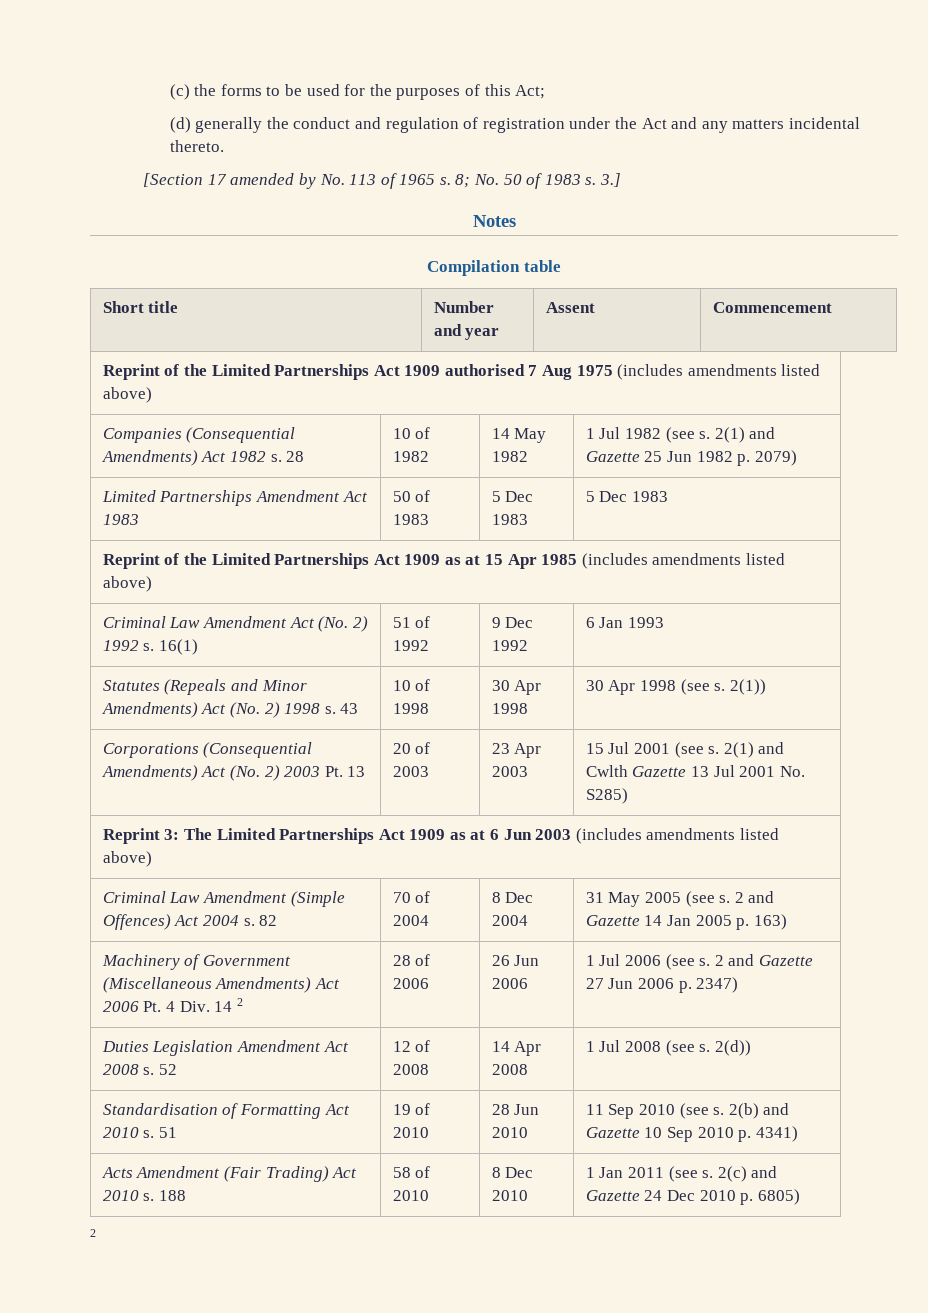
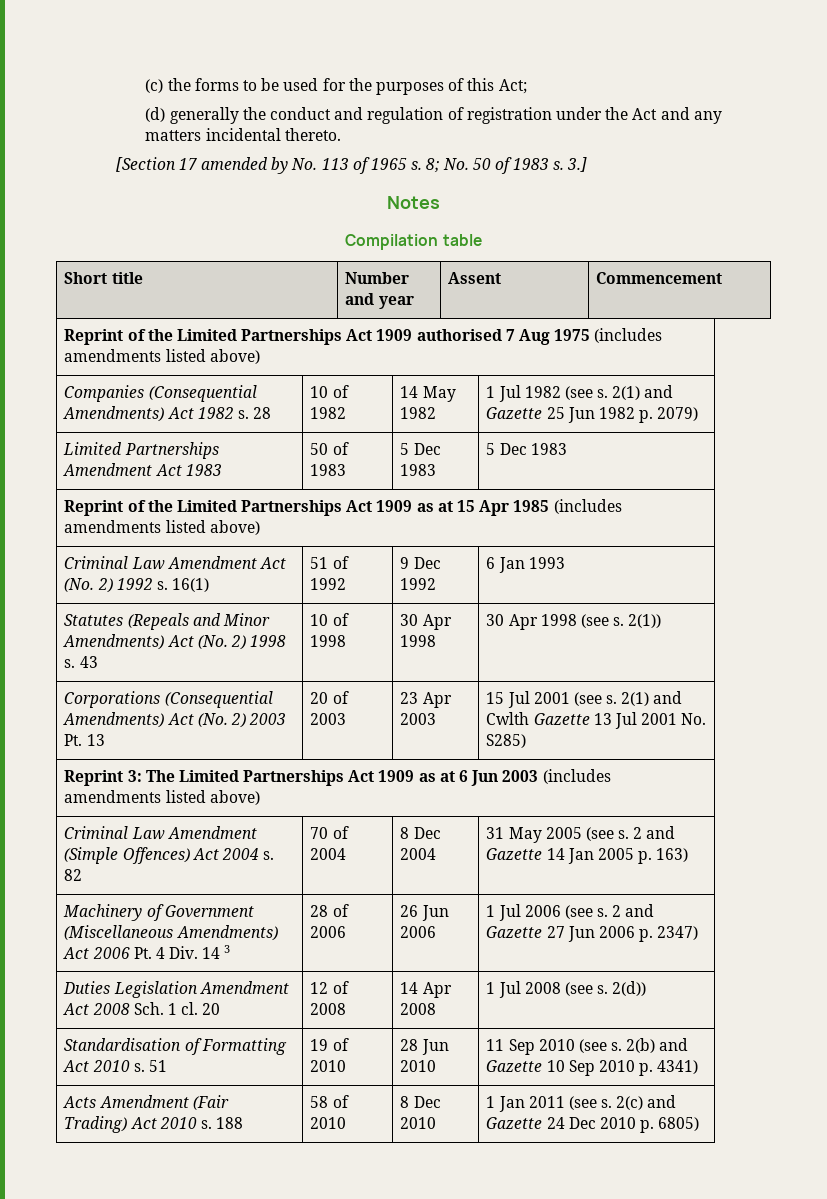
- Machinery of Government (Miscellaneous Amendments) Act 2006 Pt. 4 Div. 14 2 | 28 of 2006 | 26 Jun 2006 | 1 Jul 2006 (see s. 2 and Gazette 27 Jun 2006 p. 2347)
+ Machinery of Government (Miscellaneous Amendments) Act 2006 Pt. 4 Div. 14 3 | 28 of 2006 | 26 Jun 2006 | 1 Jul 2006 (see s. 2 and Gazette 27 Jun 2006 p. 2347)
- Duties Legislation Amendment Act 2008 s. 52 | 12 of 2008 | 14 Apr 2008 | 1 Jul 2008 (see s. 2(d))
+ Duties Legislation Amendment Act 2008 Sch. 1 cl. 20 | 12 of 2008 | 14 Apr 2008 | 1 Jul 2008 (see s. 2(d))
  Acts Amendment (Fair Trading) Act 2010 s. 188 | 58 of 2010 | 8 Dec 2010 | 1 Jan 2011 (see s. 2(c) and Gazette 24 Dec 2010 p. 6805)
- 2

